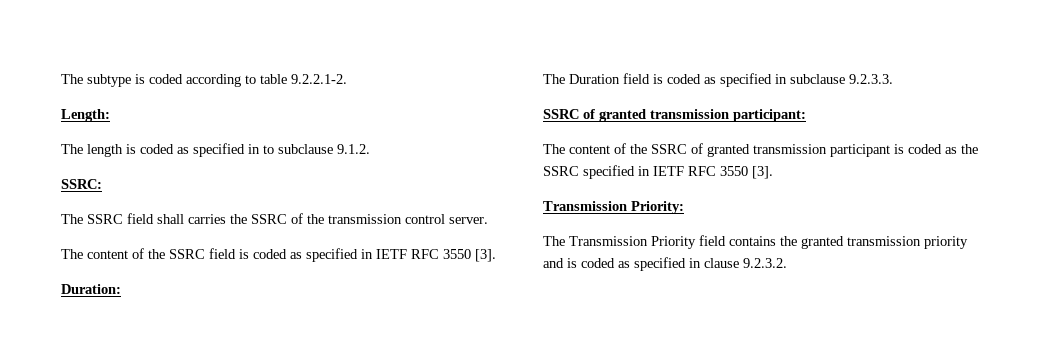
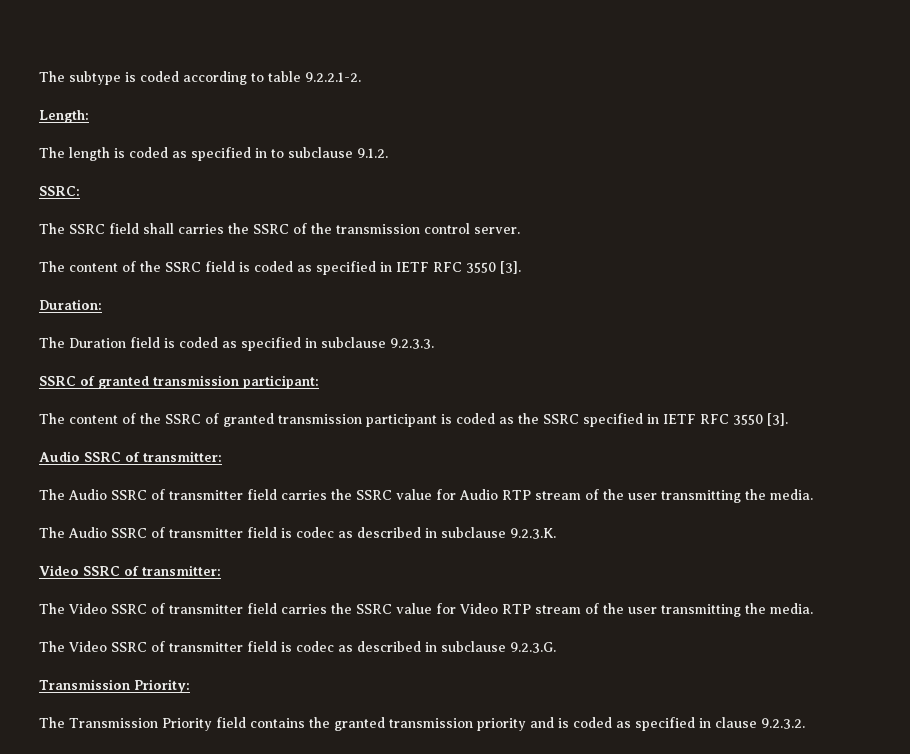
+ Audio SSRC of transmitter:
+ The Audio SSRC of transmitter field carries the SSRC value for Audio RTP stream of the user transmitting the media.
+ The Audio SSRC of transmitter field is codec as described in subclause 9.2.3.K.
+ Video SSRC of transmitter:
+ The Video SSRC of transmitter field carries the SSRC value for Video RTP stream of the user transmitting the media.
+ The Video SSRC of transmitter field is codec as described in subclause 9.2.3.G.

